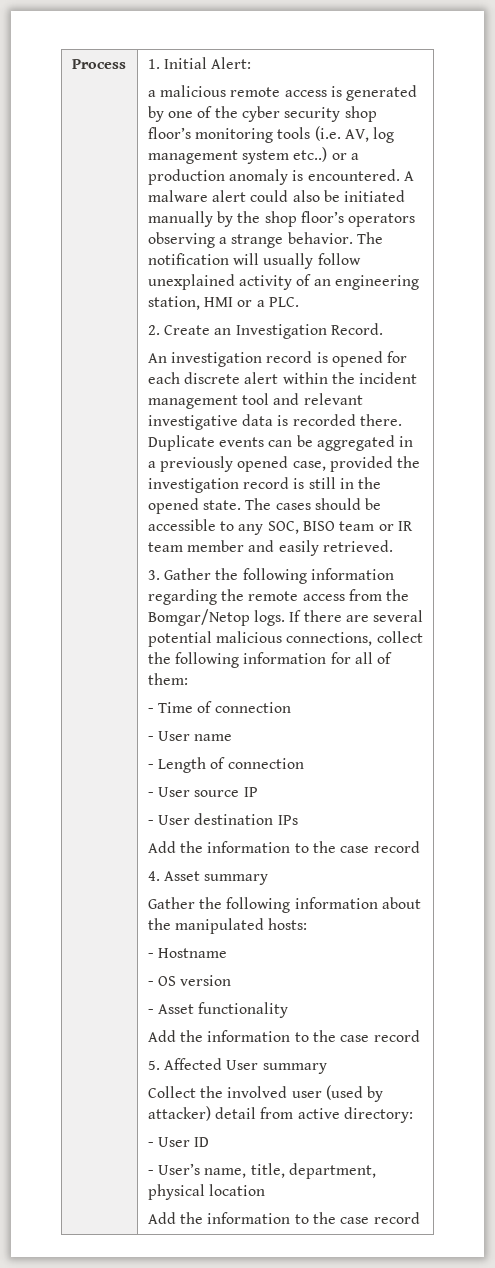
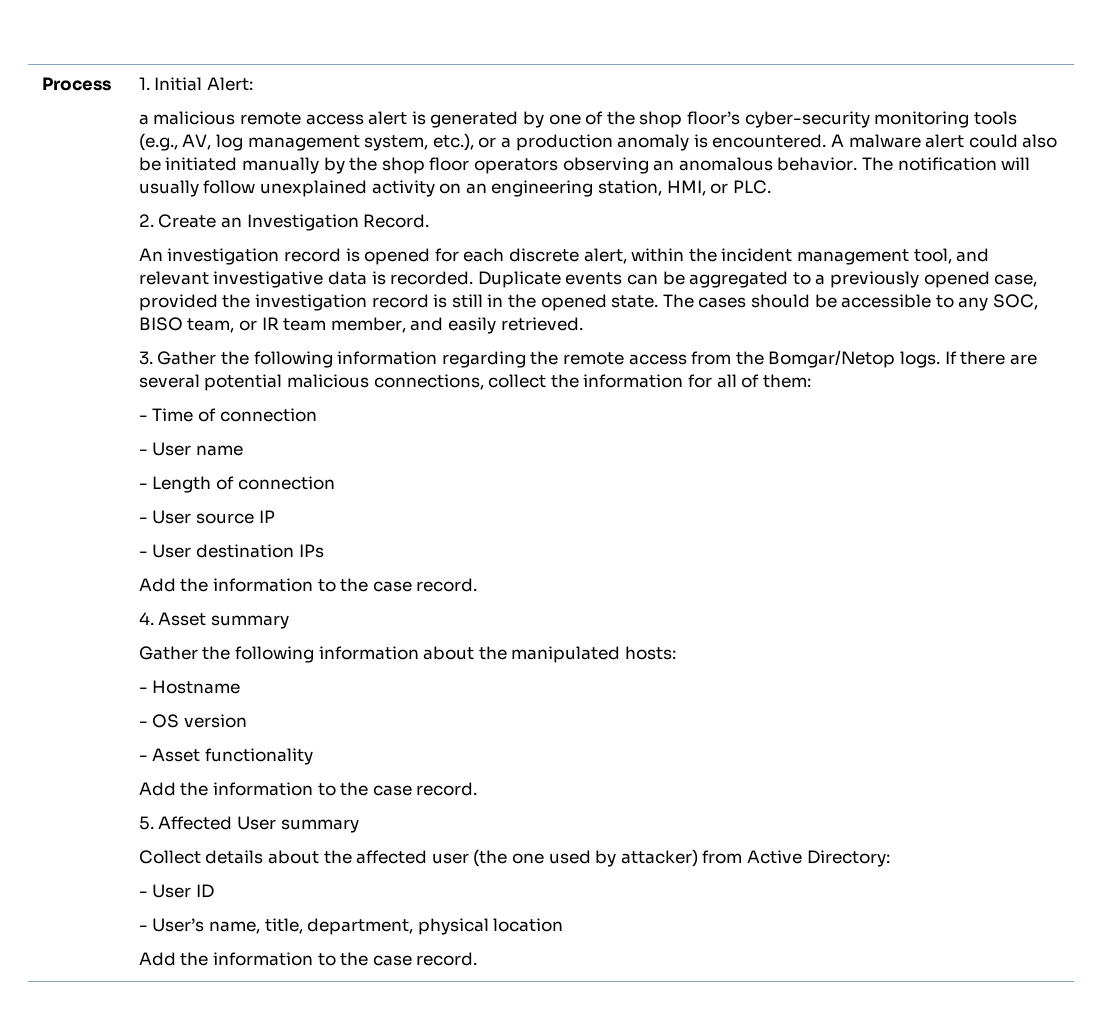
- a malicious remote access is generated by one of the cyber security shop floor’s monitoring tools (i.e. AV, log management system etc..) or a production anomaly is encountered.
+ a malicious remote access alert is generated by one of the shop floor’s cyber-security monitoring tools (e.g., AV, log management system, etc.), or a production anomaly is encountered.
- A malware alert could also be initiated manually by the shop floor’s operators observing a strange behavior.
+ A malware alert could also be initiated manually by the shop floor operators observing an anomalous behavior.
- The notification will usually follow unexplained activity of an engineering station, HMI or a PLC.
+ The notification will usually follow unexplained activity on an engineering station, HMI, or PLC.
- An investigation record is opened for each discrete alert within the incident management tool and relevant investigative data is recorded there.
+ An investigation record is opened for each discrete alert, within the incident management tool, and relevant investigative data is recorded.
- Duplicate events can be aggregated in a previously opened case, provided the investigation record is still in the opened state.
+ Duplicate events can be aggregated to a previously opened case, provided the investigation record is still in the opened state.
- The cases should be accessible to any SOC, BISO team or IR team member and easily retrieved.
+ The cases should be accessible to any SOC, BISO team, or IR team member, and easily retrieved.
- If there are several potential malicious connections, collect the following information for all of them:
+ If there are several potential malicious connections, collect the information for all of them:
  - User destination IPs
- Add the information to the case record
+ Add the information to the case record.
  - Asset functionality
- Add the information to the case record
+ Add the information to the case record.
- Collect the involved user (used by attacker) detail from active directory:
+ Collect details about the affected user (the one used by attacker) from Active Directory:
  - User’s name, title, department, physical location
- Add the information to the case record
+ Add the information to the case record.

